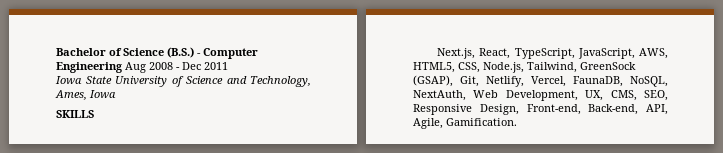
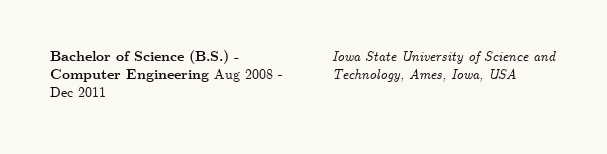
- Iowa State University of Science and Technology, Ames, Iowa
- SKILLS
- Next.js, React, TypeScript, JavaScript, AWS, HTML5, CSS, Node.js, Tailwind, GreenSock (GSAP), Git, Netlify, Vercel, FaunaDB, NoSQL, NextAuth, Web Development, UX, CMS, SEO, Responsive Design, Front-end, Back-end, API, Agile, Gamification.
+ Iowa State University of Science and Technology, Ames, Iowa, USA

